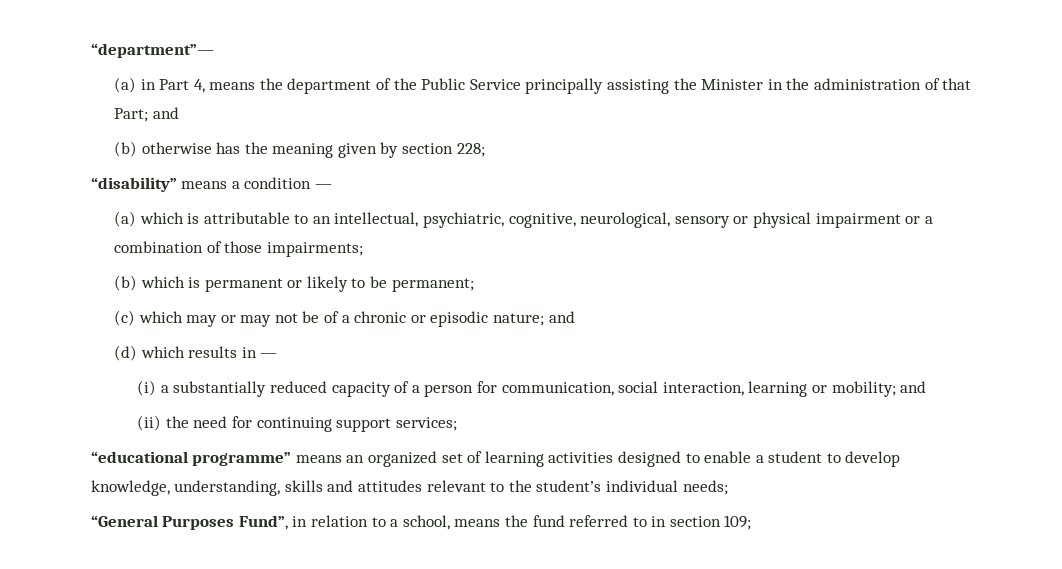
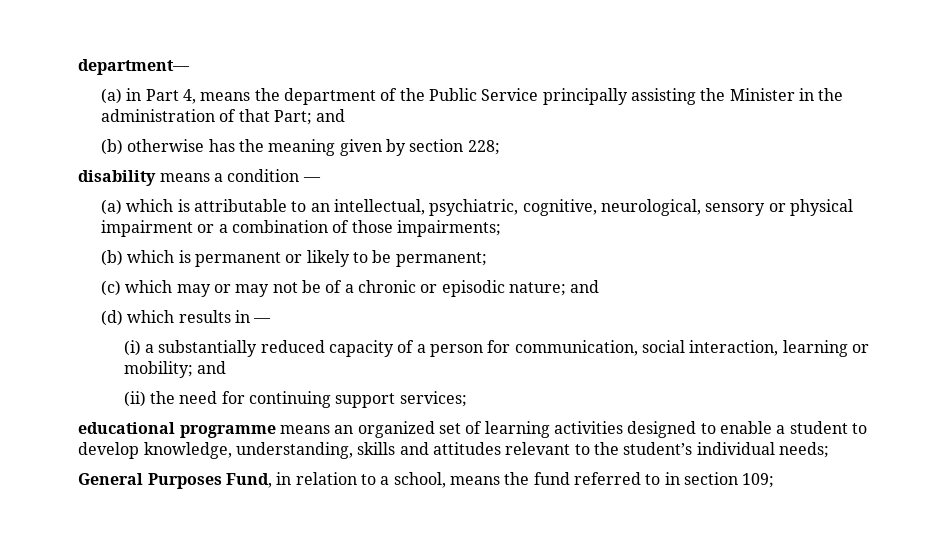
- “department”—
+ department—
- “disability” means a condition —
+ disability means a condition —
- “educational programme” means an organized set of learning activities designed to enable a student to develop knowledge, understanding, skills and attitudes relevant to the student’s individual needs;
+ educational programme means an organized set of learning activities designed to enable a student to develop knowledge, understanding, skills and attitudes relevant to the student’s individual needs;
- “General Purposes Fund”, in relation to a school, means the fund referred to in section 109;
+ General Purposes Fund, in relation to a school, means the fund referred to in section 109;

